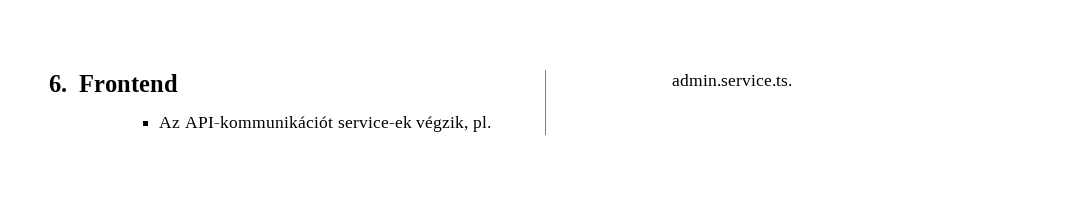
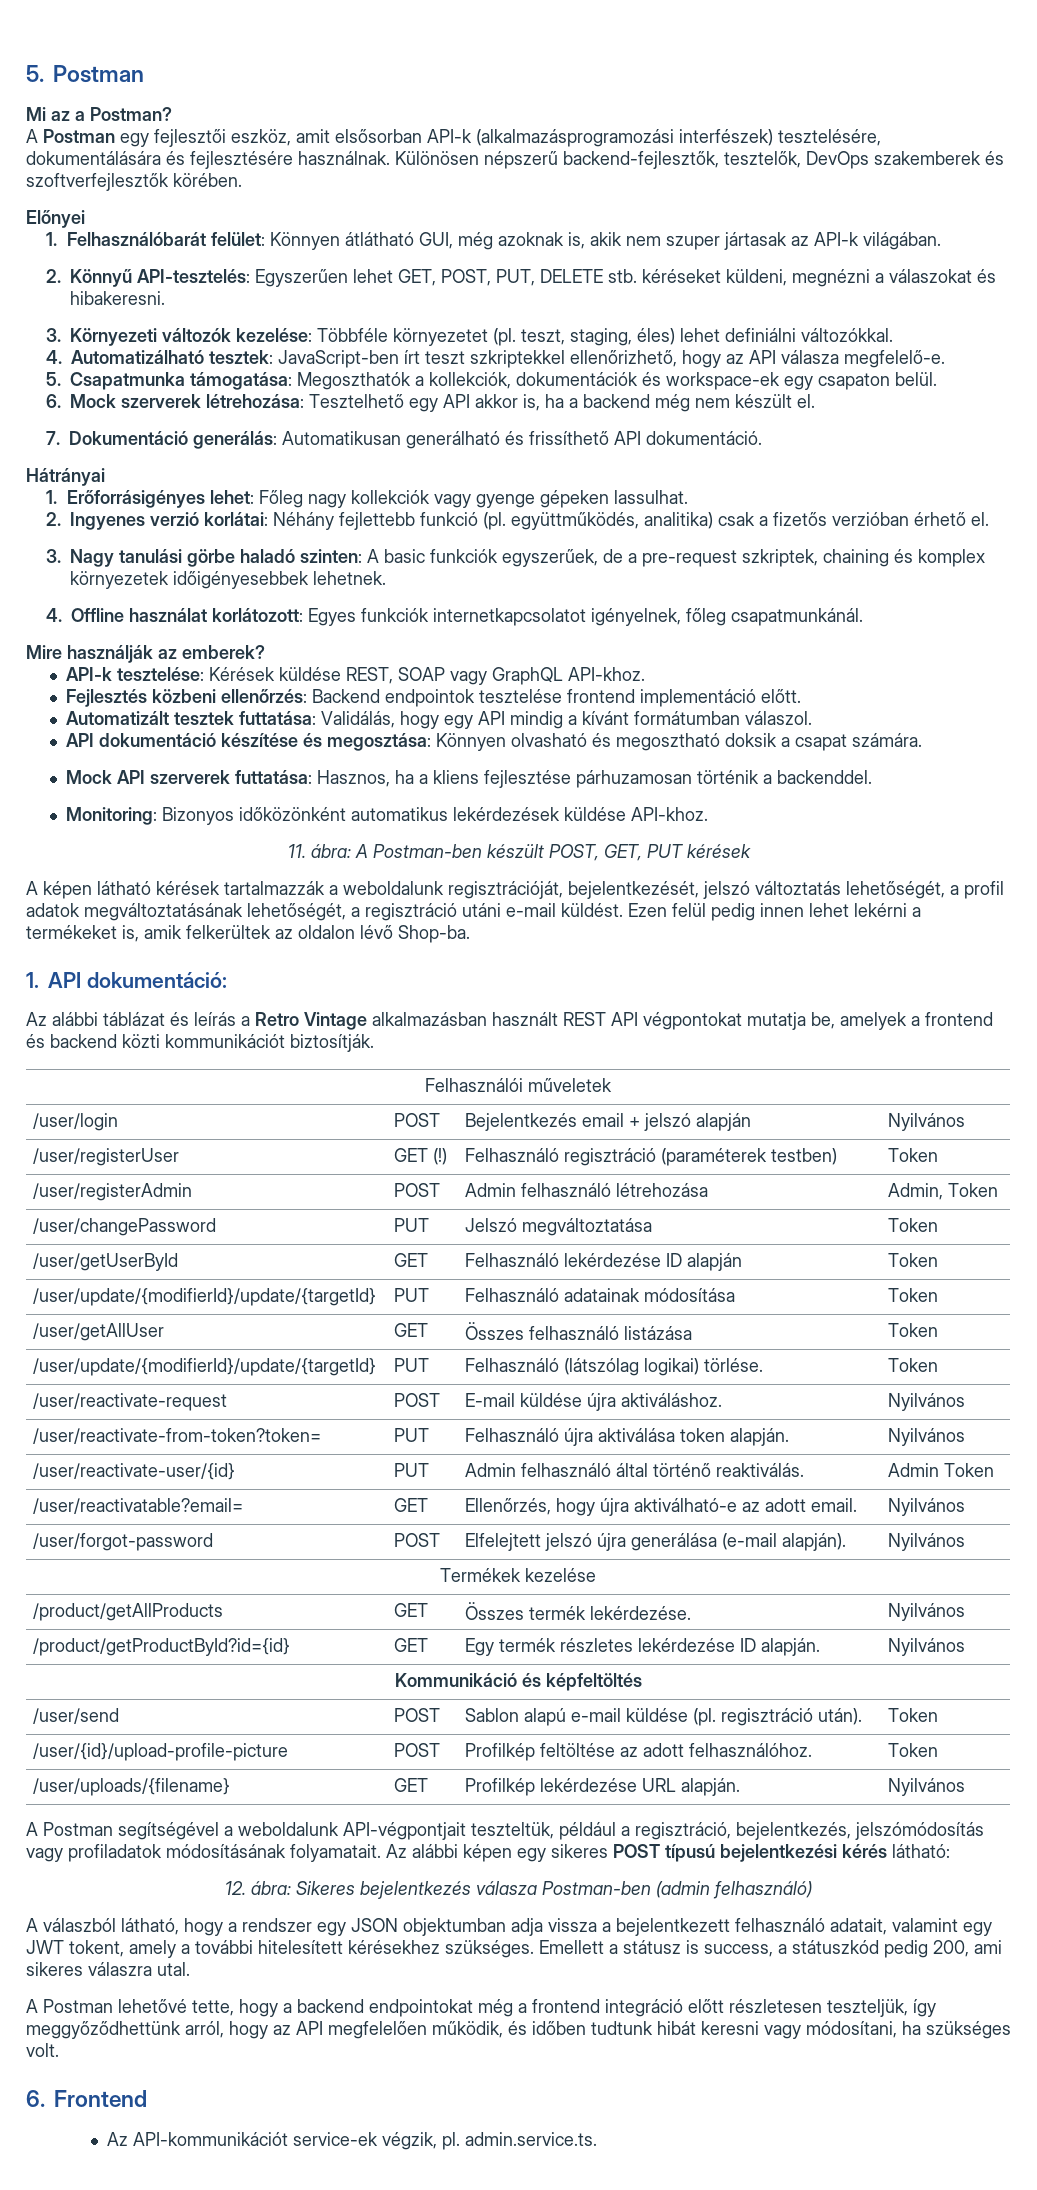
+ 5. Postman
+ Mi az a Postman?
+ A Postman egy fejlesztői eszköz, amit elsősorban API-k (alkalmazásprogramozási interfészek) tesztelésére, dokumentálására és fejlesztésére használnak. Különösen népszerű backend-fejlesztők, tesztelők, DevOps szakemberek és szoftverfejlesztők körében.
+ Előnyei
+ 1. Felhasználóbarát felület: Könnyen átlátható GUI, még azoknak is, akik nem szuper jártasak az API-k világában.
+ 2. Könnyű API-tesztelés: Egyszerűen lehet GET, POST, PUT, DELETE stb. kéréseket küldeni, megnézni a válaszokat és hibakeresni.
+ 3. Környezeti változók kezelése: Többféle környezetet (pl. teszt, staging, éles) lehet definiálni változókkal.
+ 4. Automatizálható tesztek: JavaScript-ben írt teszt szkriptekkel ellenőrizhető, hogy az API válasza megfelelő-e.
+ 5. Csapatmunka támogatása: Megoszthatók a kollekciók, dokumentációk és workspace-ek egy csapaton belül.
+ 6. Mock szerverek létrehozása: Tesztelhető egy API akkor is, ha a backend még nem készült el.
+ 7. Dokumentáció generálás: Automatikusan generálható és frissíthető API dokumentáció.
+ Hátrányai
+ 1. Erőforrásigényes lehet: Főleg nagy kollekciók vagy gyenge gépeken lassulhat.
+ 2. Ingyenes verzió korlátai: Néhány fejlettebb funkció (pl. együttműködés, analitika) csak a fizetős verzióban érhető el.
+ 3. Nagy tanulási görbe haladó szinten: A basic funkciók egyszerűek, de a pre-request szkriptek, chaining és komplex környezetek időigényesebbek lehetnek.
+ 4. Offline használat korlátozott: Egyes funkciók internetkapcsolatot igényelnek, főleg csapatmunkánál.
+ Mire használják az emberek?
+ API-k tesztelése: Kérések küldése REST, SOAP vagy GraphQL API-khoz.
+ Fejlesztés közbeni ellenőrzés: Backend endpointok tesztelése frontend implementáció előtt.
+ Automatizált tesztek futtatása: Validálás, hogy egy API mindig a kívánt formátumban válaszol.
+ API dokumentáció készítése és megosztása: Könnyen olvasható és megosztható doksik a csapat számára.
+ Mock API szerverek futtatása: Hasznos, ha a kliens fejlesztése párhuzamosan történik a backenddel.
+ Monitoring: Bizonyos időközönként automatikus lekérdezések küldése API-khoz.
+ 11. ábra: A Postman-ben készült POST, GET, PUT kérések
+ A képen látható kérések tartalmazzák a weboldalunk regisztrációját, bejelentkezését, jelszó változtatás lehetőségét, a profil adatok megváltoztatásának lehetőségét, a regisztráció utáni e-mail küldést. Ezen felül pedig innen lehet lekérni a termékeket is, amik felkerültek az oldalon lévő Shop-ba.
+ 1. API dokumentáció:
+ Az alábbi táblázat és leírás a Retro Vintage alkalmazásban használt REST API végpontokat mutatja be, amelyek a frontend és backend közti kommunikációt biztosítják.
+ Felhasználói műveletek
+ /user/login | POST | Bejelentkezés email + jelszó alapján | Nyilvános
+ /user/registerUser | GET (!) | Felhasználó regisztráció (paraméterek testben) | Token
+ /user/registerAdmin | POST | Admin felhasználó létrehozása | Admin, Token
+ /user/changePassword | PUT | Jelszó megváltoztatása | Token
+ /user/getUserById | GET | Felhasználó lekérdezése ID alapján | Token
+ /user/update/{modifierId}/update/{targetId} | PUT | Felhasználó adatainak módosítása | Token
+ /user/getAllUser | GET | Összes felhasználó listázása | Token
+ /user/update/{modifierId}/update/{targetId} | PUT | Felhasználó (látszólag logikai) törlése. | Token
+ /user/reactivate-request | POST | E-mail küldése újra aktiváláshoz. | Nyilvános
+ /user/reactivate-from-token?token= | PUT | Felhasználó újra aktiválása token alapján. | Nyilvános
+ /user/reactivate-user/{id} | PUT | Admin felhasználó által történő reaktiválás. | Admin Token
+ /user/reactivatable?email= | GET | Ellenőrzés, hogy újra aktiválható-e az adott email. | Nyilvános
+ /user/forgot-password | POST | Elfelejtett jelszó újra generálása (e-mail alapján). | Nyilvános
+ Termékek kezelése
+ /product/getAllProducts | GET | Összes termék lekérdezése. | Nyilvános
+ /product/getProductById?id={id} | GET | Egy termék részletes lekérdezése ID alapján. | Nyilvános
+ Kommunikáció és képfeltöltés
+ /user/send | POST | Sablon alapú e-mail küldése (pl. regisztráció után). | Token
+ /user/{id}/upload-profile-picture | POST | Profilkép feltöltése az adott felhasználóhoz. | Token
+ /user/uploads/{filename} | GET | Profilkép lekérdezése URL alapján. | Nyilvános
+ A Postman segítségével a weboldalunk API-végpontjait teszteltük, például a regisztráció, bejelentkezés, jelszómódosítás vagy profiladatok módosításának folyamatait. Az alábbi képen egy sikeres POST típusú bejelentkezési kérés látható:
+ 12. ábra: Sikeres bejelentkezés válasza Postman-ben (admin felhasználó)
+ A válaszból látható, hogy a rendszer egy JSON objektumban adja vissza a bejelentkezett felhasználó adatait, valamint egy JWT tokent, amely a további hitelesített kérésekhez szükséges. Emellett a státusz is success, a státuszkód pedig 200, ami sikeres válaszra utal.
+ A Postman lehetővé tette, hogy a backend endpointokat még a frontend integráció előtt részletesen teszteljük, így meggyőződhettünk arról, hogy az API megfelelően működik, és időben tudtunk hibát keresni vagy módosítani, ha szükséges volt.

